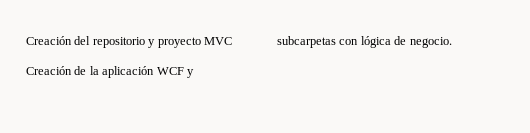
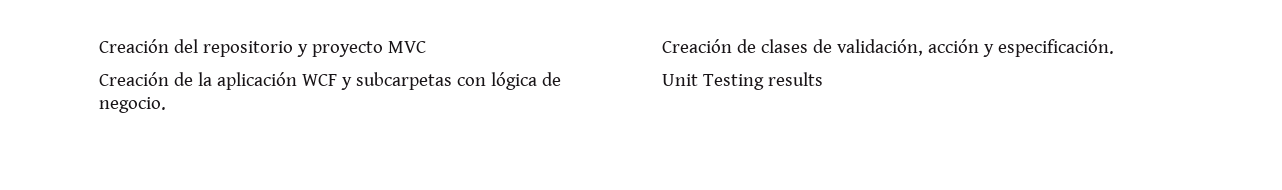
+ Creación de clases de validación, acción y especificación.
+ Unit Testing results

